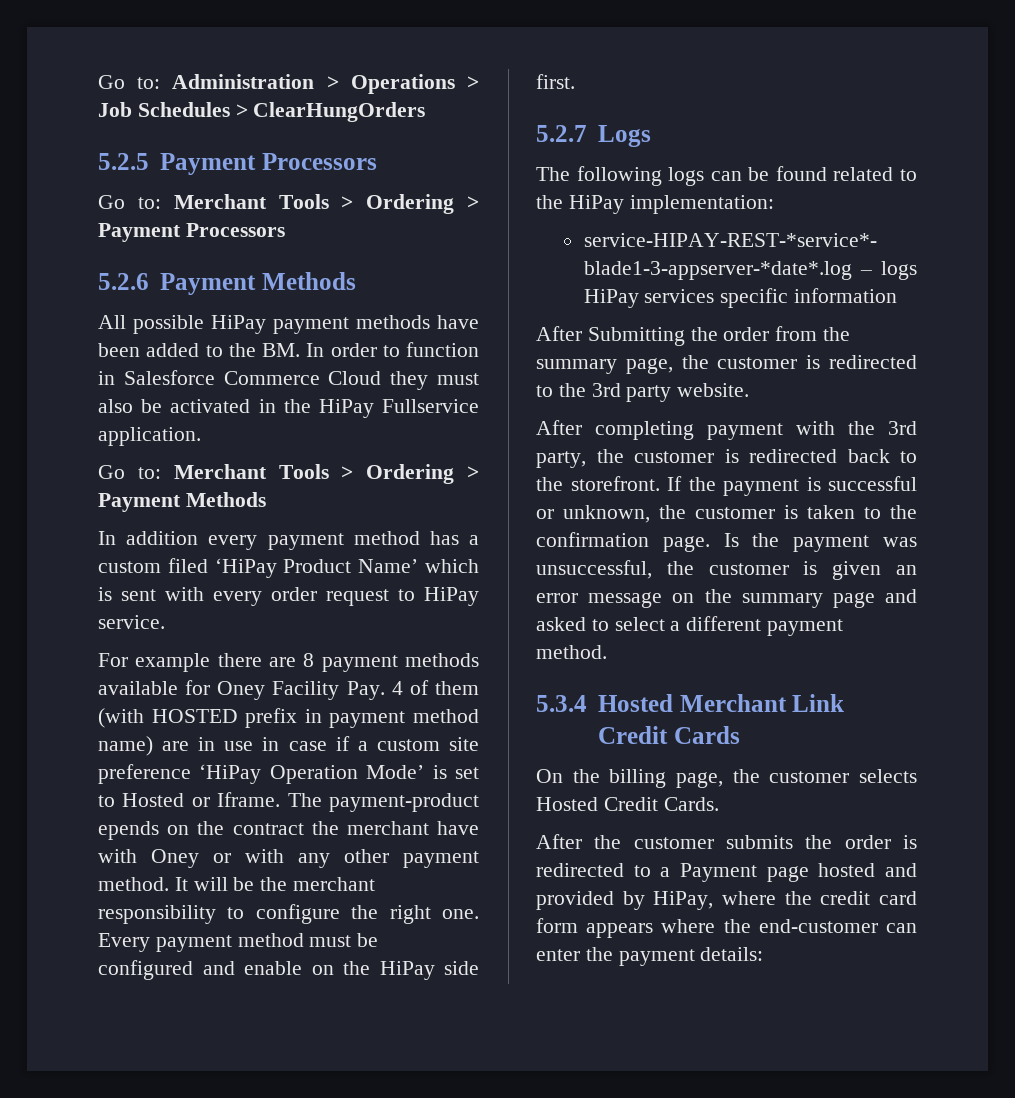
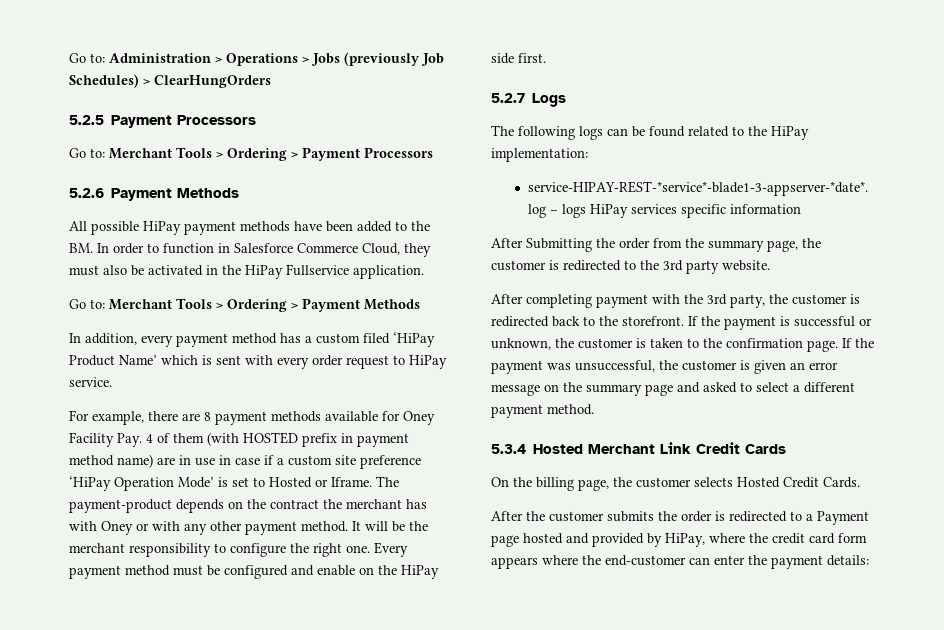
- Go to: Administration > Operations > Job Schedules > ClearHungOrders
+ Go to: Administration > Operations > Jobs (previously Job Schedules) > ClearHungOrders
- All possible HiPay payment methods have been added to the BM. In order to function in Salesforce Commerce Cloud they must also be activated in the HiPay Fullservice application.
+ All possible HiPay payment methods have been added to the BM. In order to function in Salesforce Commerce Cloud, they must also be activated in the HiPay Fullservice application.
- In addition every payment method has a custom filed ‘HiPay Product Name’ which is sent with every order request to HiPay service.
+ In addition, every payment method has a custom filed ‘HiPay Product Name’ which is sent with every order request to HiPay service.
- For example there are 8 payment methods available for Oney Facility Pay. 4 of them (with HOSTED prefix in payment method name) are in use in case if a custom site preference ‘HiPay Operation Mode’ is set to Hosted or Iframe.
+ For example, there are 8 payment methods available for Oney Facility Pay. 4 of them (with HOSTED prefix in payment method name) are in use in case if a custom site preference ‘HiPay Operation Mode’ is set to Hosted or Iframe.
- The payment-product epends on the contract the merchant have with Oney or with any other payment method.
+ The payment-product depends on the contract the merchant has with Oney or with any other payment method.
- Is the payment was unsuccessful, the customer is given an error message on the summary page and asked to select a different payment method.
+ If the payment was unsuccessful, the customer is given an error message on the summary page and asked to select a different payment method.

